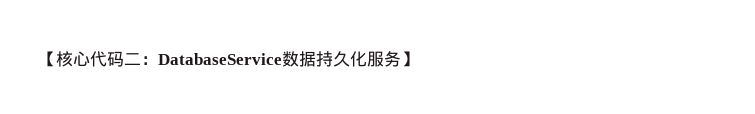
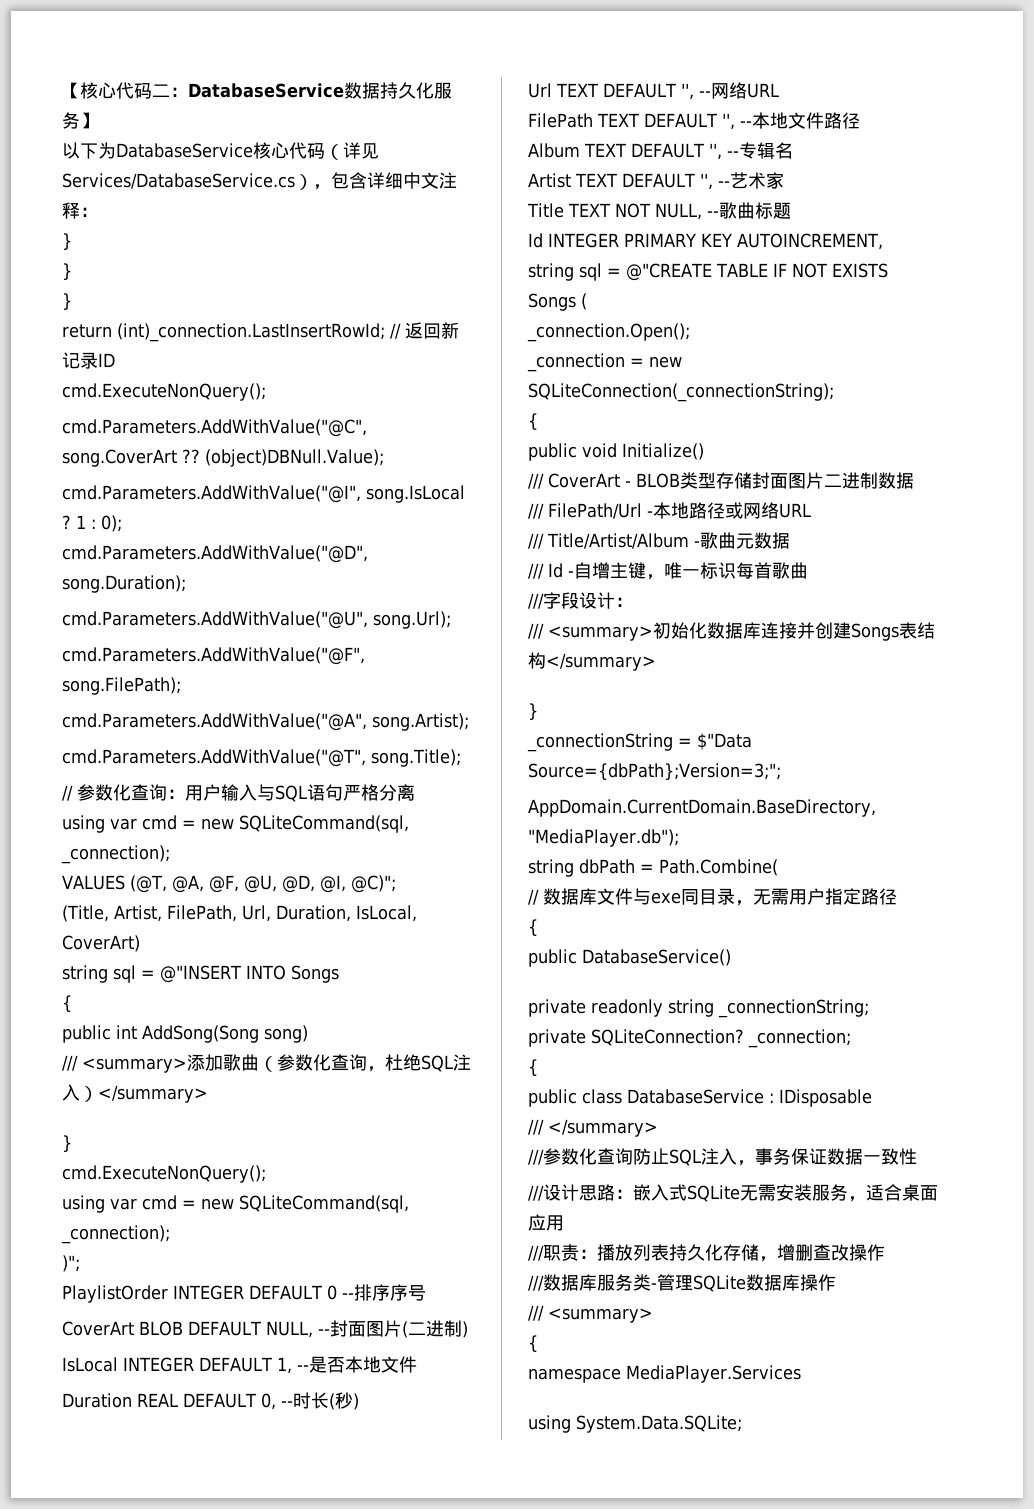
+ 以下为DatabaseService核心代码（详见Services/DatabaseService.cs），包含详细中文注释：
+ }
+ }
+ }
+ return (int)_connection.LastInsertRowId; // 返回新记录ID
+ cmd.ExecuteNonQuery();
+ cmd.Parameters.AddWithValue("@C", song.CoverArt ?? (object)DBNull.Value);
+ cmd.Parameters.AddWithValue("@I", song.IsLocal ? 1 : 0);
+ cmd.Parameters.AddWithValue("@D", song.Duration);
+ cmd.Parameters.AddWithValue("@U", song.Url);
+ cmd.Parameters.AddWithValue("@F", song.FilePath);
+ cmd.Parameters.AddWithValue("@A", song.Artist);
+ cmd.Parameters.AddWithValue("@T", song.Title);
+ // 参数化查询：用户输入与SQL语句严格分离
+ using var cmd = new SQLiteCommand(sql, _connection);
+ VALUES (@T, @A, @F, @U, @D, @I, @C)";
+ (Title, Artist, FilePath, Url, Duration, IsLocal, CoverArt)
+ string sql = @"INSERT INTO Songs
+ {
+ public int AddSong(Song song)
+ /// <summary>添加歌曲（参数化查询，杜绝SQL注入）</summary>
+ }
+ cmd.ExecuteNonQuery();
+ using var cmd = new SQLiteCommand(sql, _connection);
+ )";
+ PlaylistOrder INTEGER DEFAULT 0 --排序序号
+ CoverArt BLOB DEFAULT NULL, --封面图片(二进制)
+ IsLocal INTEGER DEFAULT 1, --是否本地文件
+ Duration REAL DEFAULT 0, --时长(秒)
+ Url TEXT DEFAULT '', --网络URL
+ FilePath TEXT DEFAULT '', --本地文件路径
+ Album TEXT DEFAULT '', --专辑名
+ Artist TEXT DEFAULT '', --艺术家
+ Title TEXT NOT NULL, --歌曲标题
+ Id INTEGER PRIMARY KEY AUTOINCREMENT,
+ string sql = @"CREATE TABLE IF NOT EXISTS Songs (
+ _connection.Open();
+ _connection = new SQLiteConnection(_connectionString);
+ {
+ public void Initialize()
+ /// CoverArt - BLOB类型存储封面图片二进制数据
+ /// FilePath/Url -本地路径或网络URL
+ /// Title/Artist/Album -歌曲元数据
+ /// Id -自增主键，唯一标识每首歌曲
+ ///字段设计：
+ /// <summary>初始化数据库连接并创建Songs表结构</summary>
+ }
+ _connectionString = $"Data Source={dbPath};Version=3;";
+ AppDomain.CurrentDomain.BaseDirectory, "MediaPlayer.db");
+ string dbPath = Path.Combine(
+ // 数据库文件与exe同目录，无需用户指定路径
+ {
+ public DatabaseService()
+ private readonly string _connectionString;
+ private SQLiteConnection? _connection;
+ {
+ public class DatabaseService : IDisposable
+ /// </summary>
+ ///参数化查询防止SQL注入，事务保证数据一致性
+ ///设计思路：嵌入式SQLite无需安装服务，适合桌面应用
+ ///职责：播放列表持久化存储，增删查改操作
+ ///数据库服务类-管理SQLite数据库操作
+ /// <summary>
+ {
+ namespace MediaPlayer.Services
+ using System.Data.SQLite;

